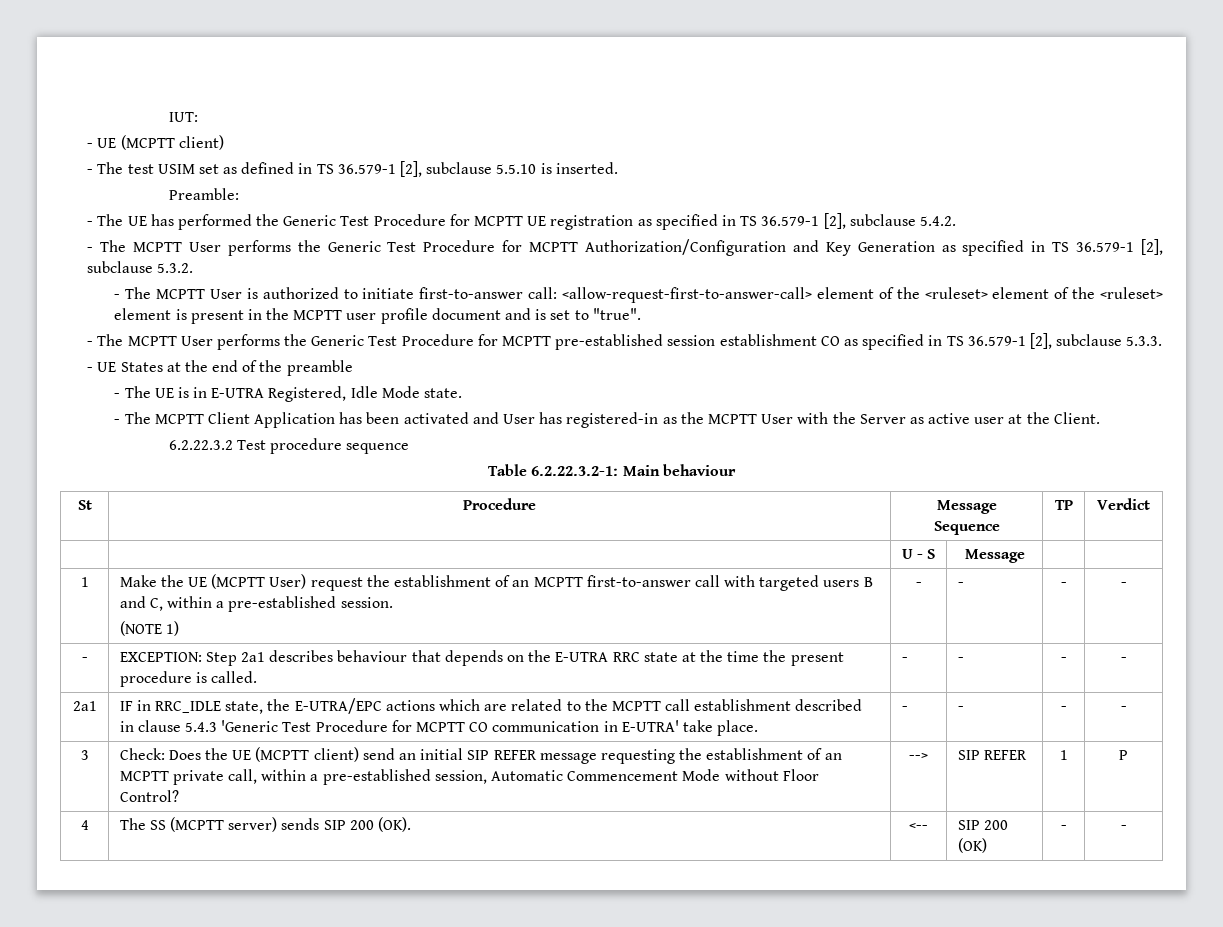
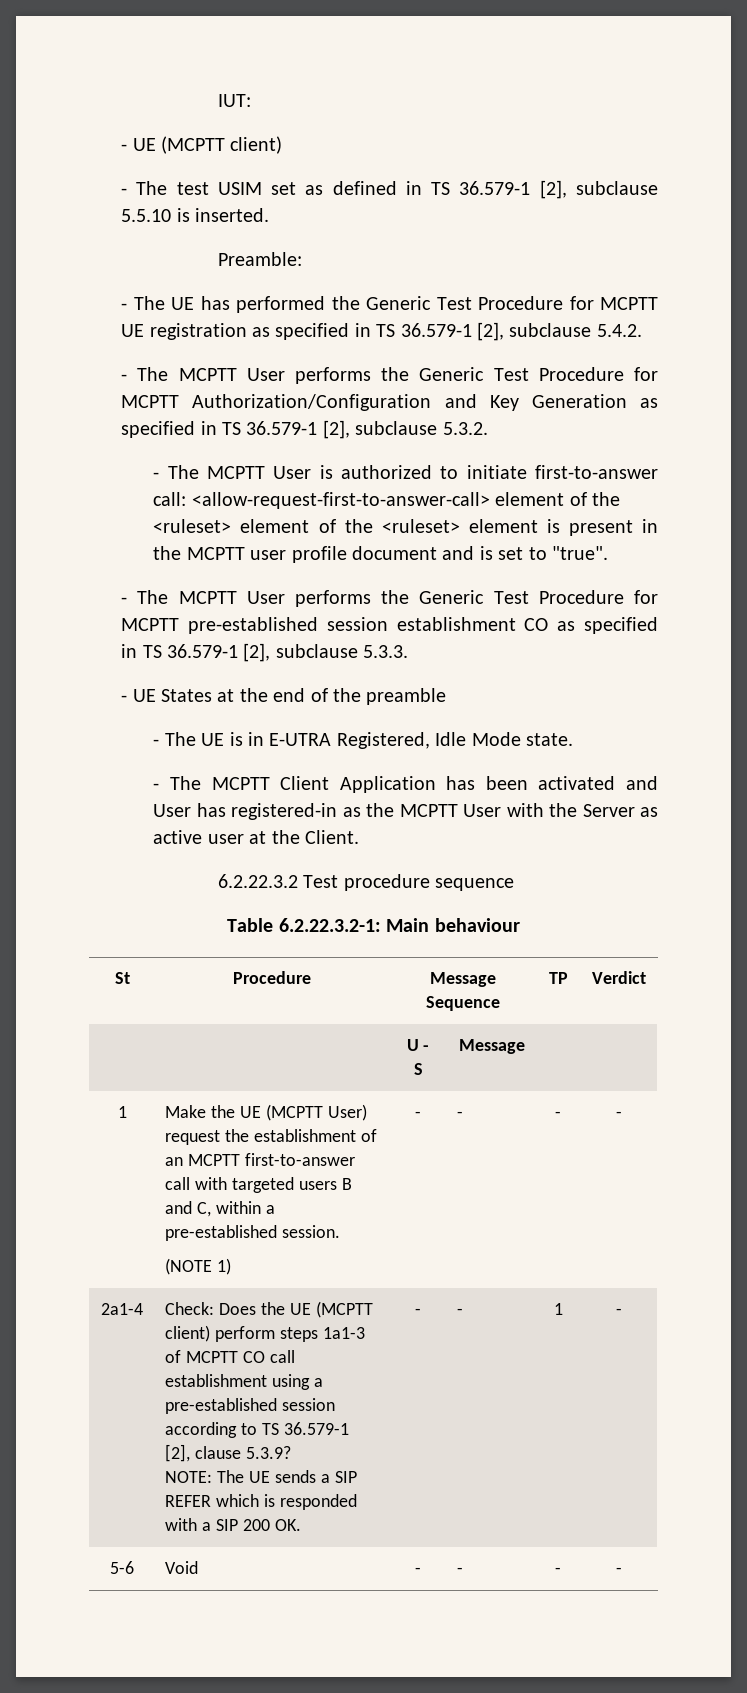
- - | EXCEPTION: Step 2a1 describes behaviour that depends on the E-UTRA RRC state at the time the present procedure is called. | - | - | - | -
- 2a1 | IF in RRC_IDLE state, the E-UTRA/EPC actions which are related to the MCPTT call establishment described in clause 5.4.3 'Generic Test Procedure for MCPTT CO communication in E-UTRA' take place. | - | - | - | -
- 3 | Check: Does the UE (MCPTT client) send an initial SIP REFER message requesting the establishment of an MCPTT private call, within a pre-established session, Automatic Commencement Mode without Floor Control? | --> | SIP REFER | 1 | P
- 4 | The SS (MCPTT server) sends SIP 200 (OK). | <-- | SIP 200 (OK) | - | -
+ 2a1-4 | Check: Does the UE (MCPTT client) perform steps 1a1-3 of MCPTT CO call establishment using a pre-established session according to TS 36.579-1 [2], clause 5.3.9?
+ NOTE: The UE sends a SIP REFER which is responded with a SIP 200 OK. | - | - | 1 | -
+ 5-6 | Void | - | - | - | -

